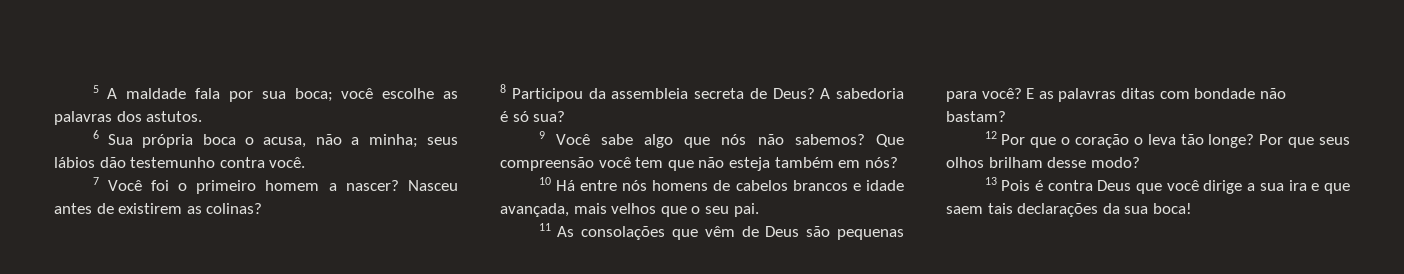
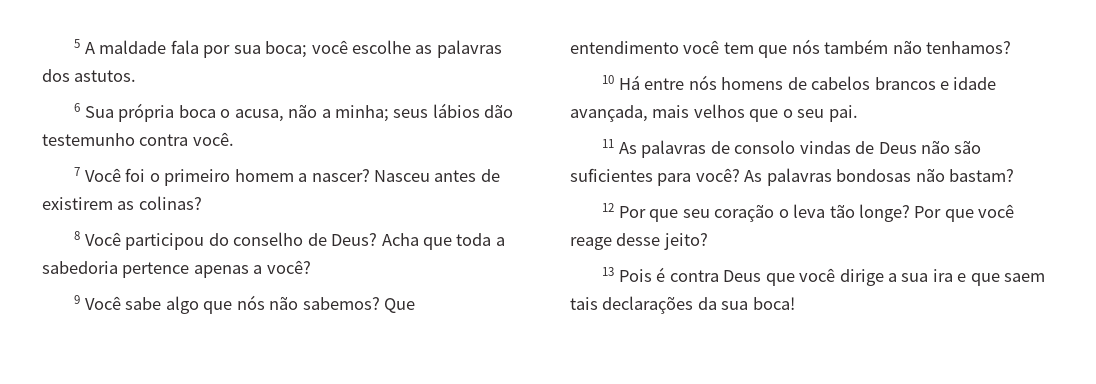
- 8 Participou da assembleia secreta de Deus? A sabedoria é só sua?
+ 8 Você participou do conselho de Deus? Acha que toda a sabedoria pertence apenas a você?
- Que compreensão você tem que não esteja também em nós?
+ Que entendimento você tem que nós também não tenhamos?
- 11 As consolações que vêm de Deus são pequenas para você? E as palavras ditas com bondade não bastam?
+ 11 As palavras de consolo vindas de Deus não são suficientes para você? As palavras bondosas não bastam?
- 12 Por que o coração o leva tão longe?
+ 12 Por que seu coração o leva tão longe?
- Por que seus olhos brilham desse modo?
+ Por que você reage desse jeito?

